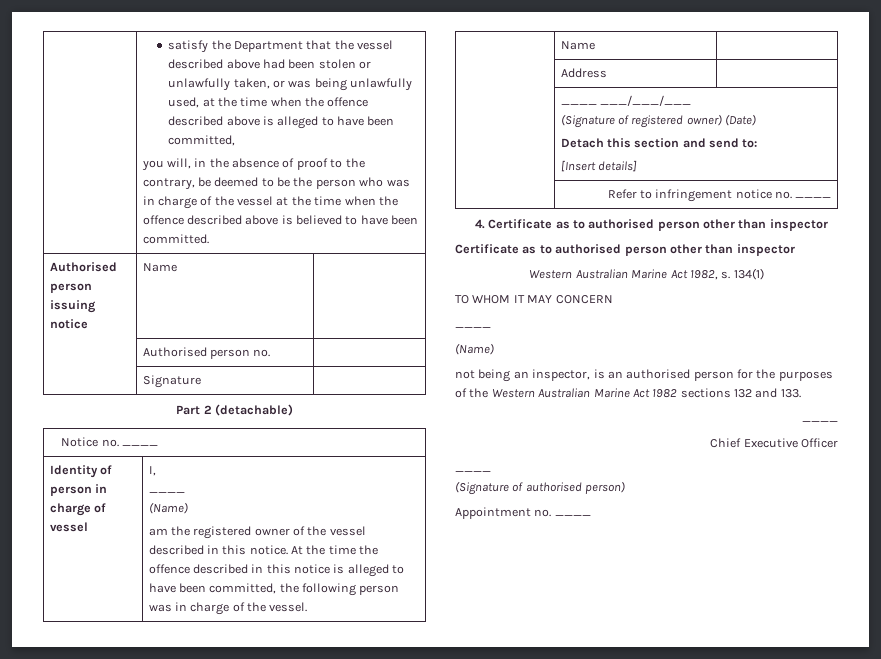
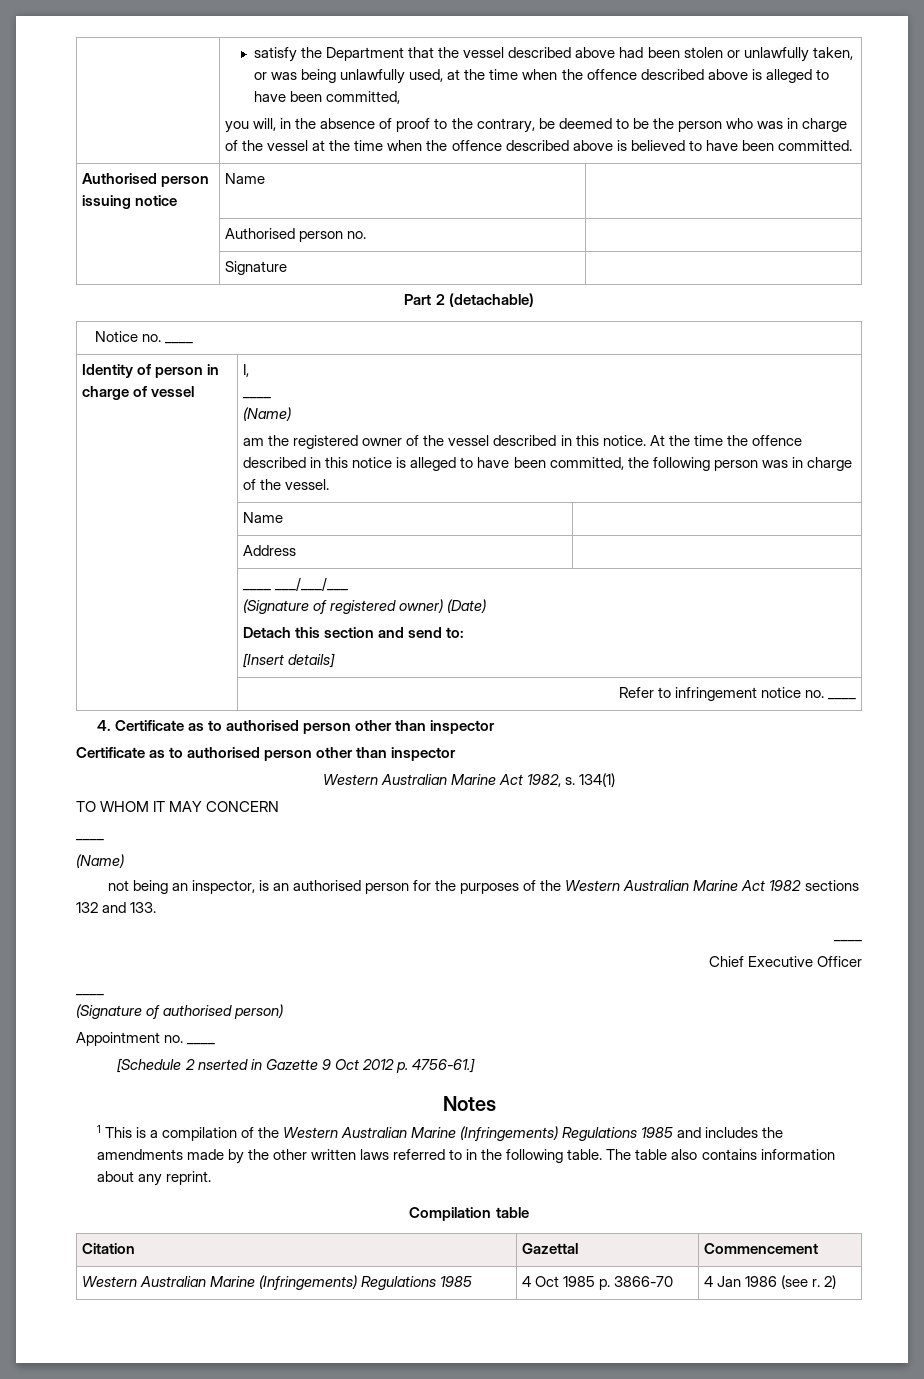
+ [Schedule 2 nserted in Gazette 9 Oct 2012 p. 4756-61.]
+ Notes
+ 1 This is a compilation of the Western Australian Marine (Infringements) Regulations 1985 and includes the amendments made by the other written laws referred to in the following table. The table also contains information about any reprint.
+ Compilation table
+ Citation | Gazettal | Commencement
+ Western Australian Marine (Infringements) Regulations 1985 | 4 Oct 1985 p. 3866-70 | 4 Jan 1986 (see r. 2)

